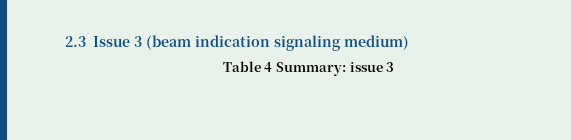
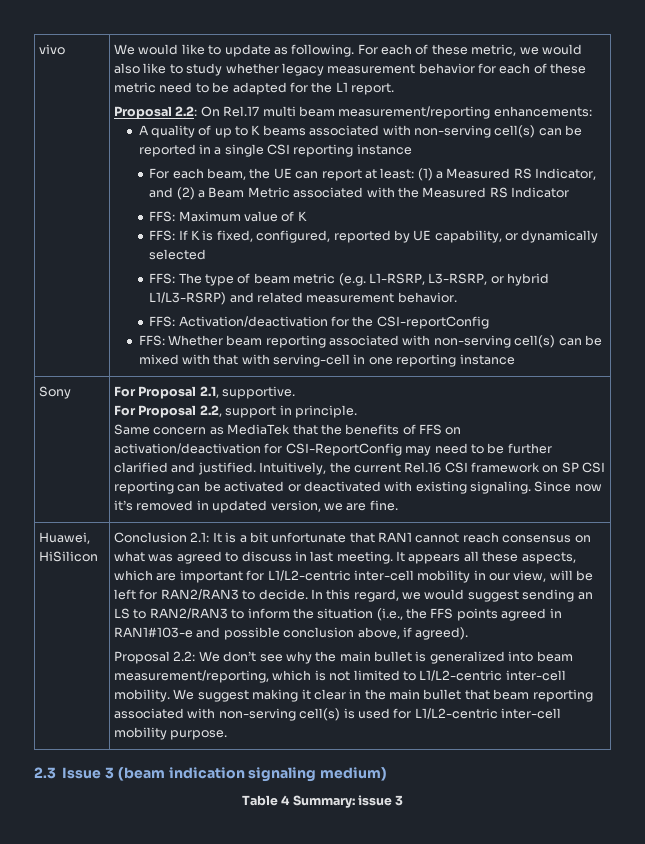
+ vivo | We would like to update as following. For each of these metric, we would also like to study whether legacy measurement behavior for each of these metric need to be adapted for the L1 report.
+ Proposal 2.2: On Rel.17 multi beam measurement/reporting enhancements:
+ A quality of up to K beams associated with non-serving cell(s) can be reported in a single CSI reporting instance
+ For each beam, the UE can report at least: (1) a Measured RS Indicator, and (2) a Beam Metric associated with the Measured RS Indicator
+ FFS: Maximum value of K
+ FFS: If K is fixed, configured, reported by UE capability, or dynamically selected
+ FFS: The type of beam metric (e.g. L1-RSRP, L3-RSRP, or hybrid L1/L3-RSRP) and related measurement behavior.
+ FFS: Activation/deactivation for the CSI-reportConfig
+ FFS: Whether beam reporting associated with non-serving cell(s) can be mixed with that with serving-cell in one reporting instance
+ Sony | For Proposal 2.1, supportive.
+ For Proposal 2.2, support in principle.
+ Same concern as MediaTek that the benefits of FFS on activation/deactivation for CSI-ReportConfig may need to be further clarified and justified. Intuitively, the current Rel.16 CSI framework on SP CSI reporting can be activated or deactivated with existing signaling. Since now it’s removed in updated version, we are fine.
+ Huawei, HiSilicon | Conclusion 2.1: It is a bit unfortunate that RAN1 cannot reach consensus on what was agreed to discuss in last meeting. It appears all these aspects, which are important for L1/L2-centric inter-cell mobility in our view, will be left for RAN2/RAN3 to decide. In this regard, we would suggest sending an LS to RAN2/RAN3 to inform the situation (i.e., the FFS points agreed in RAN1#103-e and possible conclusion above, if agreed).
+ Proposal 2.2: We don’t see why the main bullet is generalized into beam measurement/reporting, which is not limited to L1/L2-centric inter-cell mobility. We suggest making it clear in the main bullet that beam reporting associated with non-serving cell(s) is used for L1/L2-centric inter-cell mobility purpose.

